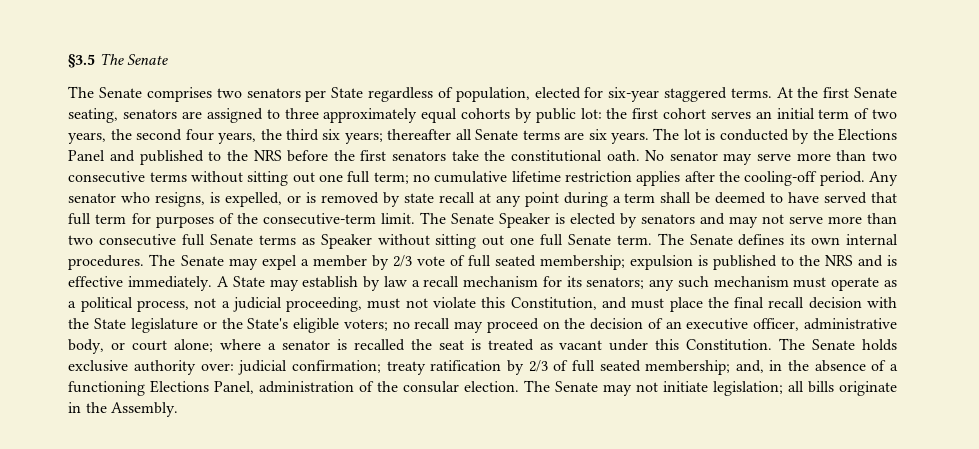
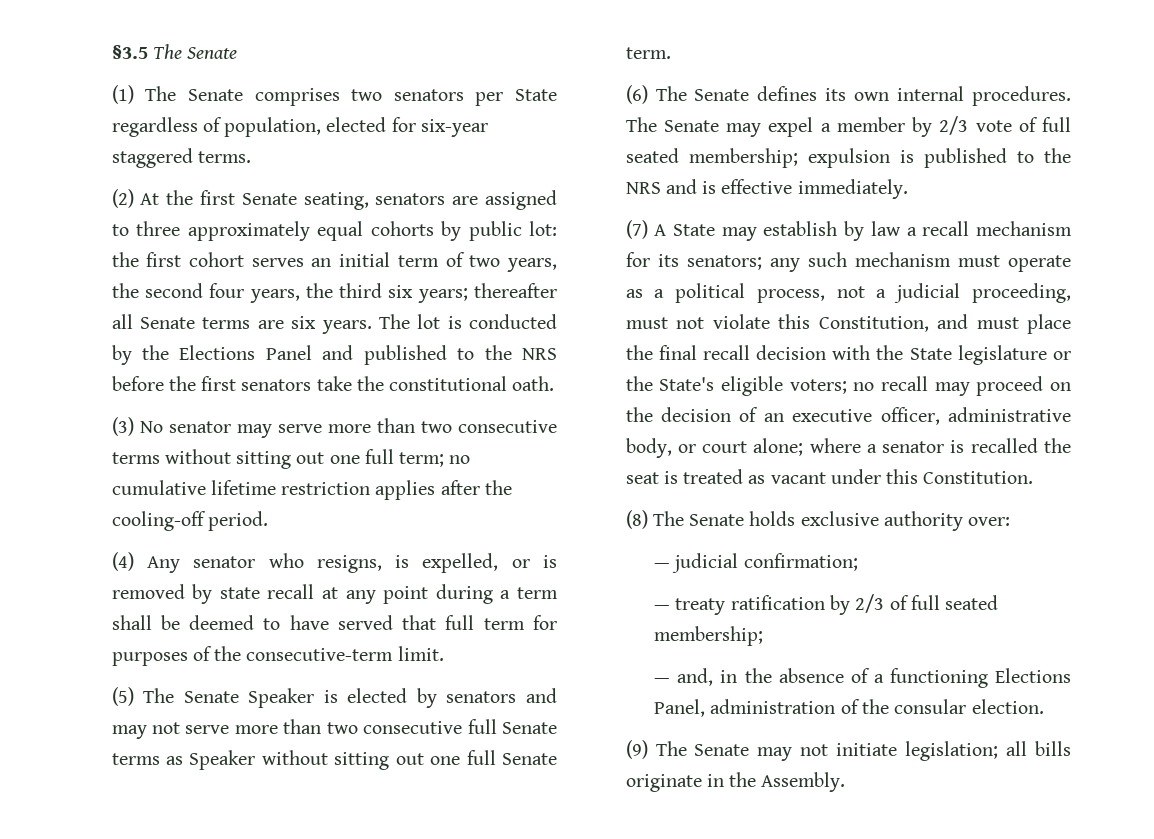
- The Senate comprises two senators per State regardless of population, elected for six-year staggered terms. At the first Senate seating, senators are assigned to three approximately equal cohorts by public lot: the first cohort serves an initial term of two years, the second four years, the third six years; thereafter all Senate terms are six years.
+ (1) The Senate comprises two senators per State regardless of population, elected for six-year staggered terms.
+ (2) At the first Senate seating, senators are assigned to three approximately equal cohorts by public lot: the first cohort serves an initial term of two years, the second four years, the third six years; thereafter all Senate terms are six years.
- The lot is conducted by the Elections Panel and published to the NRS before the first senators take the constitutional oath. No senator may serve more than two consecutive terms without sitting out one full term;
+ The lot is conducted by the Elections Panel and published to the NRS before the first senators take the constitutional oath.
+ (3) No senator may serve more than two consecutive terms without sitting out one full term;
- no cumulative lifetime restriction applies after the cooling-off period. Any senator who resigns, is expelled, or is removed by state recall at any point during a term shall be deemed to have served that full term for purposes of the consecutive-term limit. The Senate Speaker is elected by senators and may not serve more than two consecutive full Senate terms as Speaker without sitting out one full Senate term. The Senate defines its own internal procedures.
+ no cumulative lifetime restriction applies after the cooling-off period.
+ (4) Any senator who resigns, is expelled, or is removed by state recall at any point during a term shall be deemed to have served that full term for purposes of the consecutive-term limit.
+ (5) The Senate Speaker is elected by senators and may not serve more than two consecutive full Senate terms as Speaker without sitting out one full Senate term.
+ (6) The Senate defines its own internal procedures.
- expulsion is published to the NRS and is effective immediately. A State may establish by law a recall mechanism for its senators;
+ expulsion is published to the NRS and is effective immediately.
+ (7) A State may establish by law a recall mechanism for its senators;
- where a senator is recalled the seat is treated as vacant under this Constitution. The Senate holds exclusive authority over: judicial confirmation; treaty ratification by 2/3 of full seated membership; and, in the absence of a functioning Elections Panel, administration of the consular election. The Senate may not initiate legislation;
+ where a senator is recalled the seat is treated as vacant under this Constitution.
+ (8) The Senate holds exclusive authority over:
+ — judicial confirmation;
+ — treaty ratification by 2/3 of full seated membership;
+ — and, in the absence of a functioning Elections Panel, administration of the consular election.
+ (9) The Senate may not initiate legislation;

